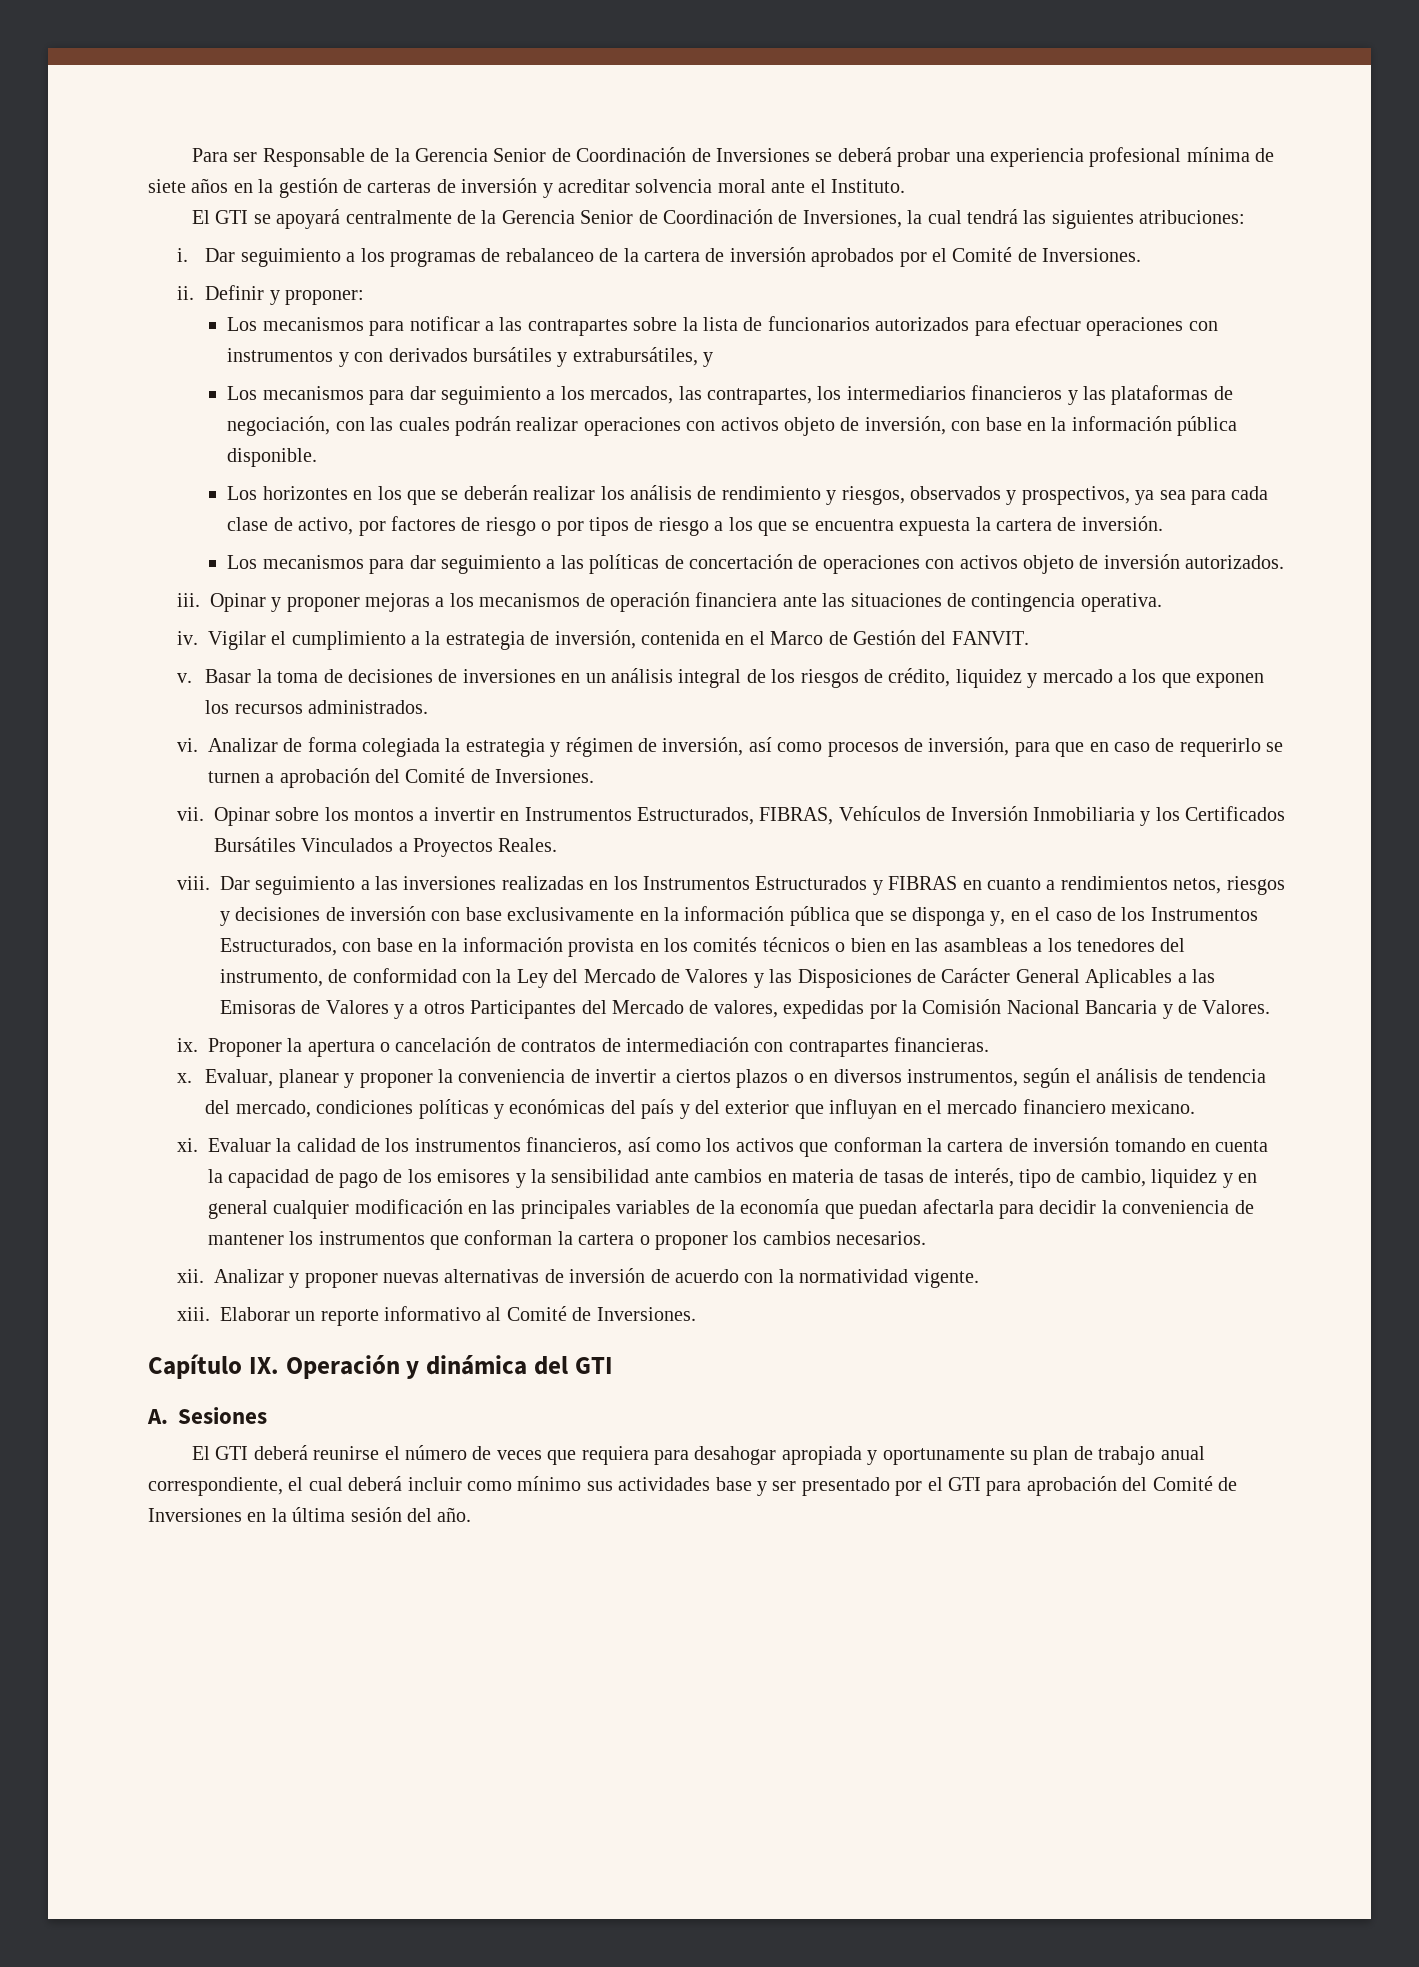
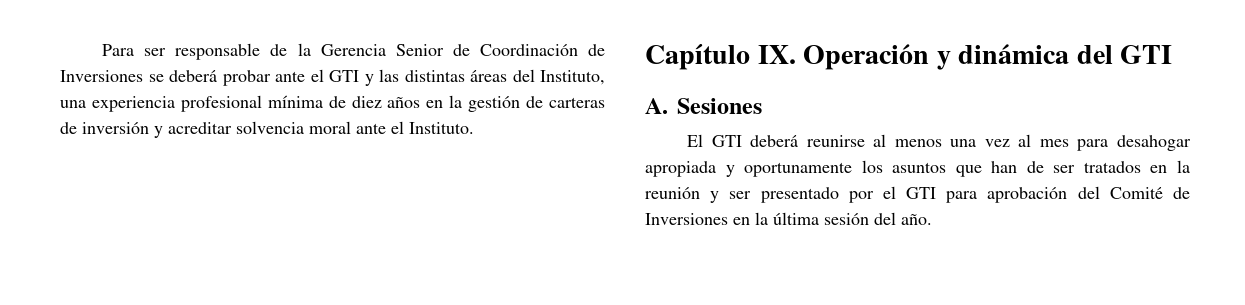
- Para ser Responsable de la Gerencia Senior de Coordinación de Inversiones se deberá probar una experiencia profesional mínima de siete años en la gestión de carteras de inversión y acreditar solvencia moral ante el Instituto.
+ Para ser responsable de la Gerencia Senior de Coordinación de Inversiones se deberá probar ante el GTI y las distintas áreas del Instituto, una experiencia profesional mínima de diez años en la gestión de carteras de inversión y acreditar solvencia moral ante el Instituto.
- El GTI se apoyará centralmente de la Gerencia Senior de Coordinación de Inversiones, la cual tendrá las siguientes atribuciones:
- i. Dar seguimiento a los programas de rebalanceo de la cartera de inversión aprobados por el Comité de Inversiones.
- ii. Definir y proponer:
- Los mecanismos para notificar a las contrapartes sobre la lista de funcionarios autorizados para efectuar operaciones con instrumentos y con derivados bursátiles y extrabursátiles, y
- Los mecanismos para dar seguimiento a los mercados, las contrapartes, los intermediarios financieros y las plataformas de negociación, con las cuales podrán realizar operaciones con activos objeto de inversión, con base en la información pública disponible.
- Los horizontes en los que se deberán realizar los análisis de rendimiento y riesgos, observados y prospectivos, ya sea para cada clase de activo, por factores de riesgo o por tipos de riesgo a los que se encuentra expuesta la cartera de inversión.
- Los mecanismos para dar seguimiento a las políticas de concertación de operaciones con activos objeto de inversión autorizados.
- iii. Opinar y proponer mejoras a los mecanismos de operación financiera ante las situaciones de contingencia operativa.
- iv. Vigilar el cumplimiento a la estrategia de inversión, contenida en el Marco de Gestión del FANVIT.
- v. Basar la toma de decisiones de inversiones en un análisis integral de los riesgos de crédito, liquidez y mercado a los que exponen los recursos administrados.
- vi. Analizar de forma colegiada la estrategia y régimen de inversión, así como procesos de inversión, para que en caso de requerirlo se turnen a aprobación del Comité de Inversiones.
- vii. Opinar sobre los montos a invertir en Instrumentos Estructurados, FIBRAS, Vehículos de Inversión Inmobiliaria y los Certificados Bursátiles Vinculados a Proyectos Reales.
- viii. Dar seguimiento a las inversiones realizadas en los Instrumentos Estructurados y FIBRAS en cuanto a rendimientos netos, riesgos y decisiones de inversión con base exclusivamente en la información pública que se disponga y, en el caso de los Instrumentos Estructurados, con base en la información provista en los comités técnicos o bien en las asambleas a los tenedores del instrumento, de conformidad con la Ley del Mercado de Valores y las Disposiciones de Carácter General Aplicables a las Emisoras de Valores y a otros Participantes del Mercado de valores, expedidas por la Comisión Nacional Bancaria y de Valores.
- ix. Proponer la apertura o cancelación de contratos de intermediación con contrapartes financieras.
- x. Evaluar, planear y proponer la conveniencia de invertir a ciertos plazos o en diversos instrumentos, según el análisis de tendencia del mercado, condiciones políticas y económicas del país y del exterior que influyan en el mercado financiero mexicano.
- xi. Evaluar la calidad de los instrumentos financieros, así como los activos que conforman la cartera de inversión tomando en cuenta la capacidad de pago de los emisores y la sensibilidad ante cambios en materia de tasas de interés, tipo de cambio, liquidez y en general cualquier modificación en las principales variables de la economía que puedan afectarla para decidir la conveniencia de mantener los instrumentos que conforman la cartera o proponer los cambios necesarios.
- xii. Analizar y proponer nuevas alternativas de inversión de acuerdo con la normatividad vigente.
- xiii. Elaborar un reporte informativo al Comité de Inversiones.
- El GTI deberá reunirse el número de veces que requiera para desahogar apropiada y oportunamente su plan de trabajo anual correspondiente, el cual deberá incluir como mínimo sus actividades base y ser presentado por el GTI para aprobación del Comité de Inversiones en la última sesión del año.
+ El GTI deberá reunirse al menos una vez al mes para desahogar apropiada y oportunamente los asuntos que han de ser tratados en la reunión y ser presentado por el GTI para aprobación del Comité de Inversiones en la última sesión del año.

